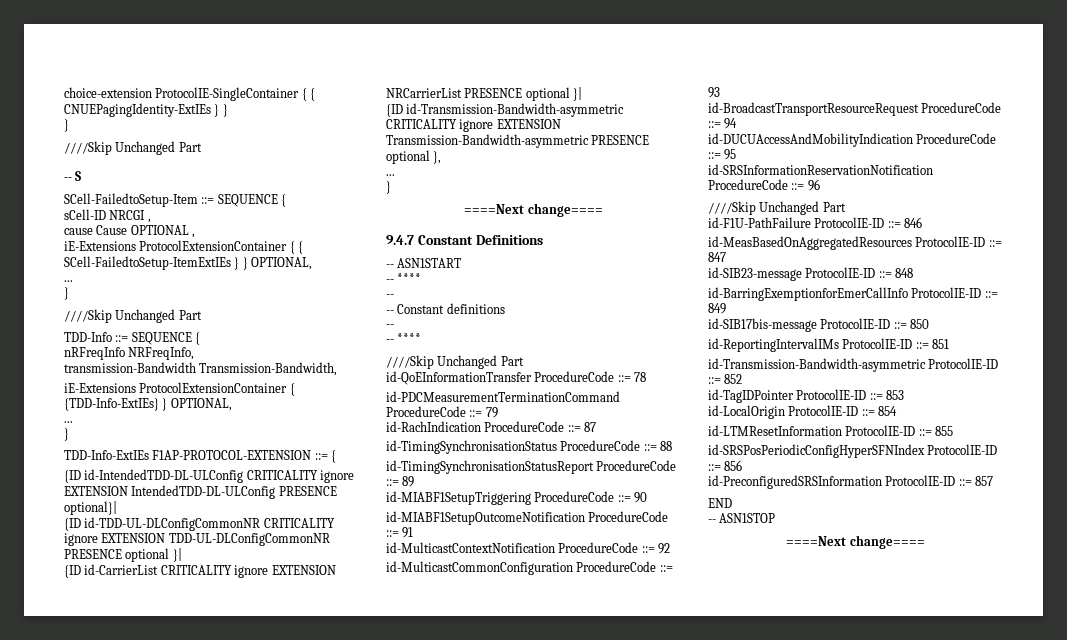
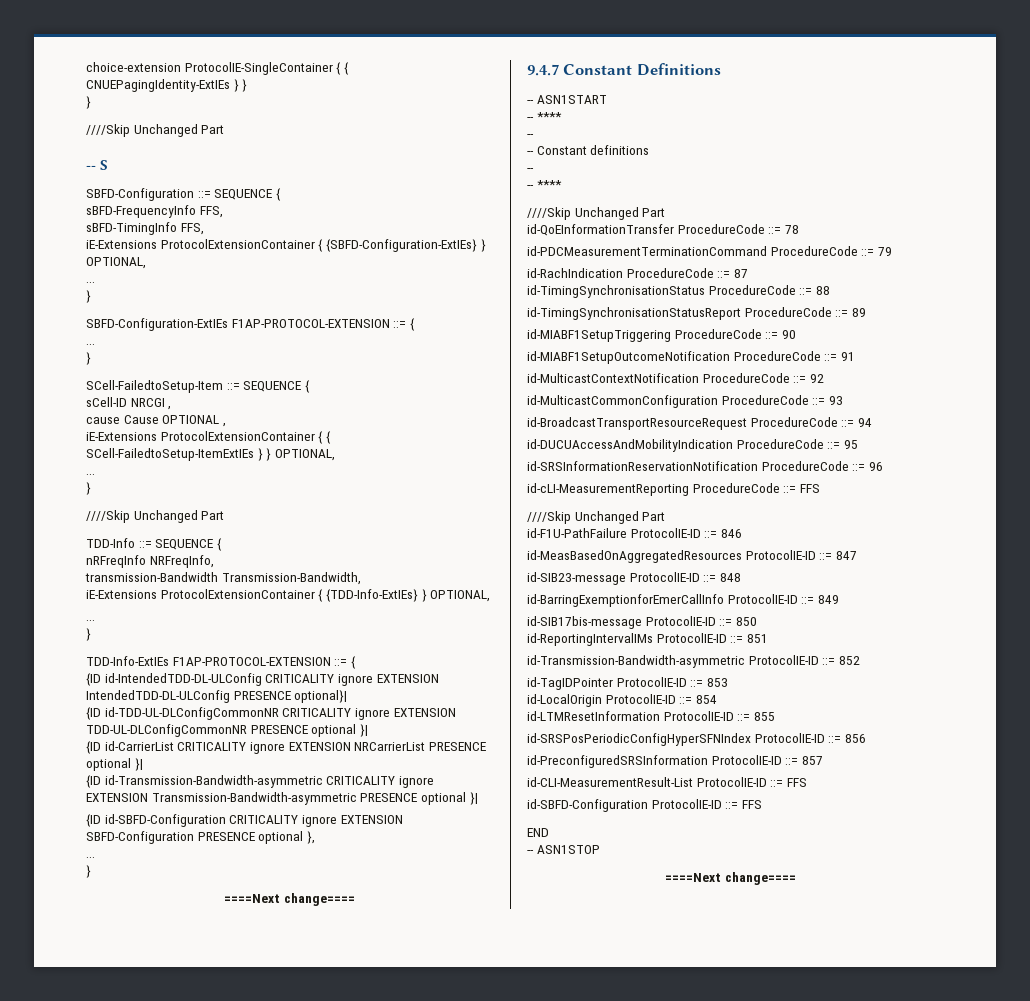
+ SBFD-Configuration ::= SEQUENCE {
+ sBFD-FrequencyInfo FFS,
+ sBFD-TimingInfo FFS,
+ iE-Extensions ProtocolExtensionContainer { {SBFD-Configuration-ExtIEs} } OPTIONAL,
+ ...
+ }
+ SBFD-Configuration-ExtIEs F1AP-PROTOCOL-EXTENSION ::= {
+ ...
+ }
- {ID id-Transmission-Bandwidth-asymmetric CRITICALITY ignore EXTENSION Transmission-Bandwidth-asymmetric PRESENCE optional },
+ {ID id-Transmission-Bandwidth-asymmetric CRITICALITY ignore EXTENSION Transmission-Bandwidth-asymmetric PRESENCE optional }|
+ {ID id-SBFD-Configuration CRITICALITY ignore EXTENSION SBFD-Configuration PRESENCE optional },
+ id-cLI-MeasurementReporting ProcedureCode ::= FFS
+ id-CLI-MeasurementResult-List ProtocolIE-ID ::= FFS
+ id-SBFD-Configuration ProtocolIE-ID ::= FFS

